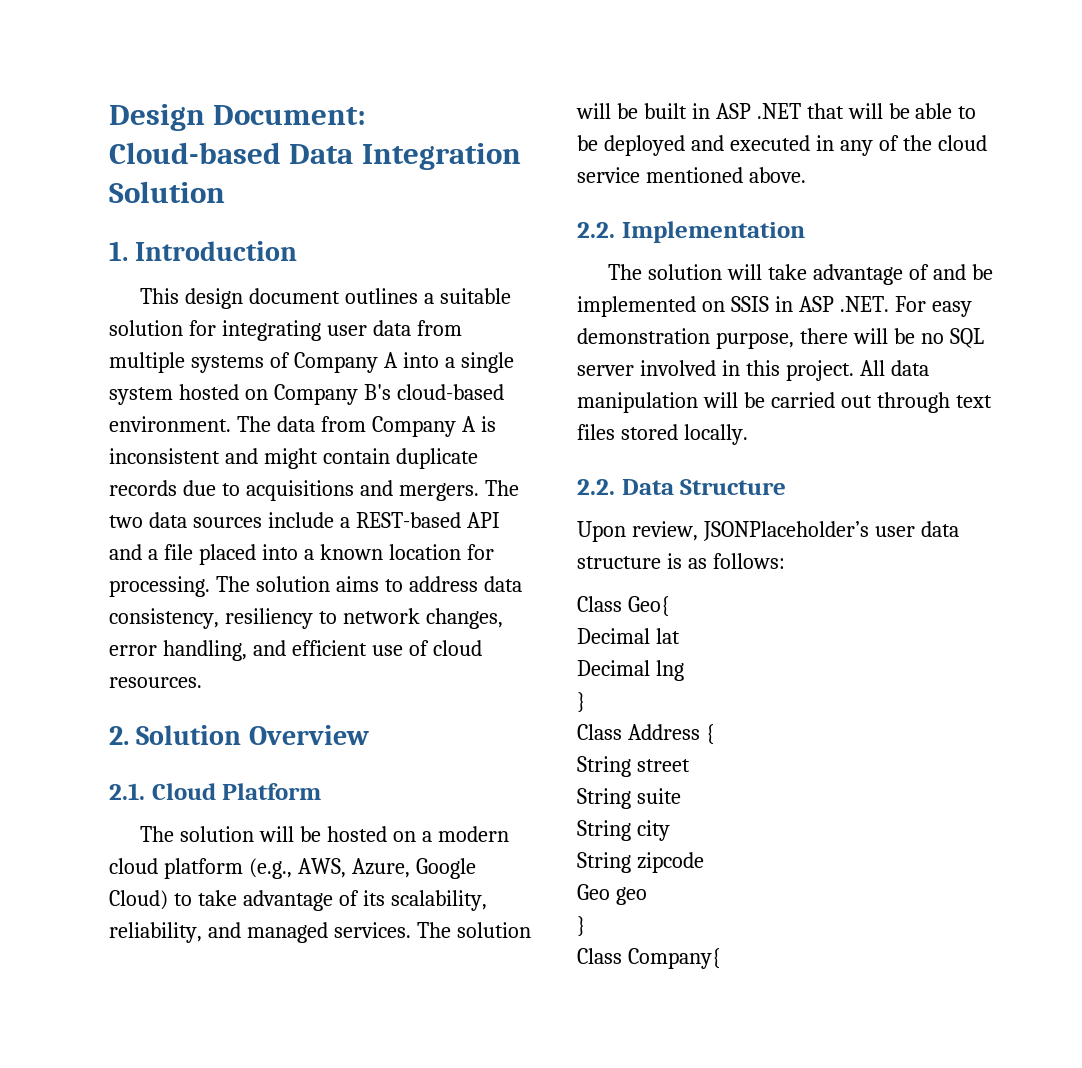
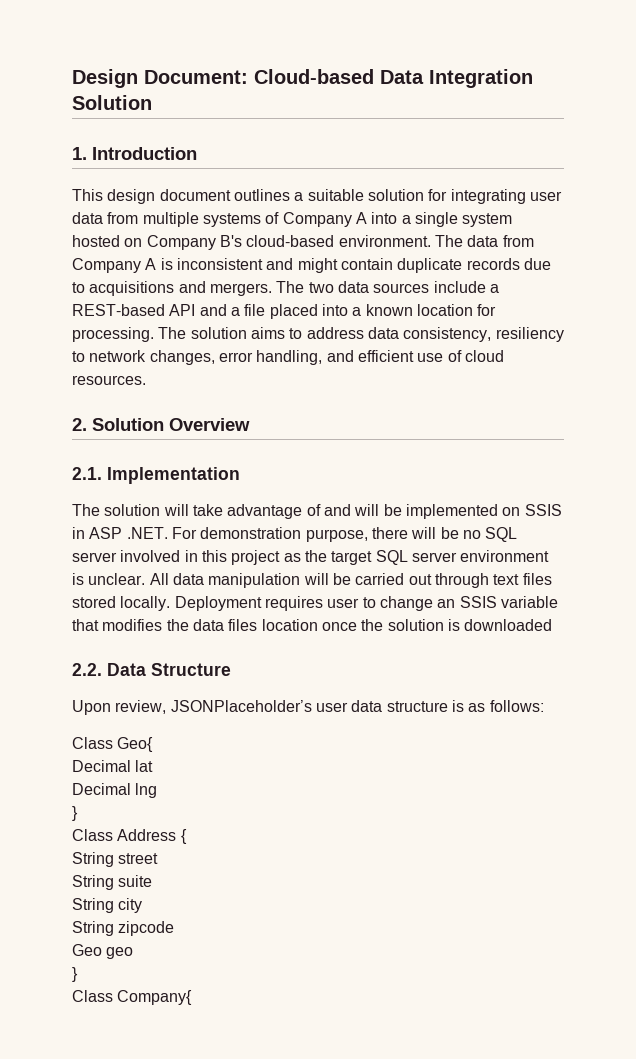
- 2.1. Cloud Platform
- The solution will be hosted on a modern cloud platform (e.g., AWS, Azure, Google Cloud) to take advantage of its scalability, reliability, and managed services. The solution will be built in ASP .NET that will be able to be deployed and executed in any of the cloud service mentioned above.
- 2.2. Implementation
+ 2.1. Implementation
- The solution will take advantage of and be implemented on SSIS in ASP .NET. For easy demonstration purpose, there will be no SQL server involved in this project.
+ The solution will take advantage of and will be implemented on SSIS in ASP .NET. For demonstration purpose, there will be no SQL server involved in this project as the target SQL server environment is unclear.
+ Deployment requires user to change an SSIS variable that modifies the data files location once the solution is downloaded

